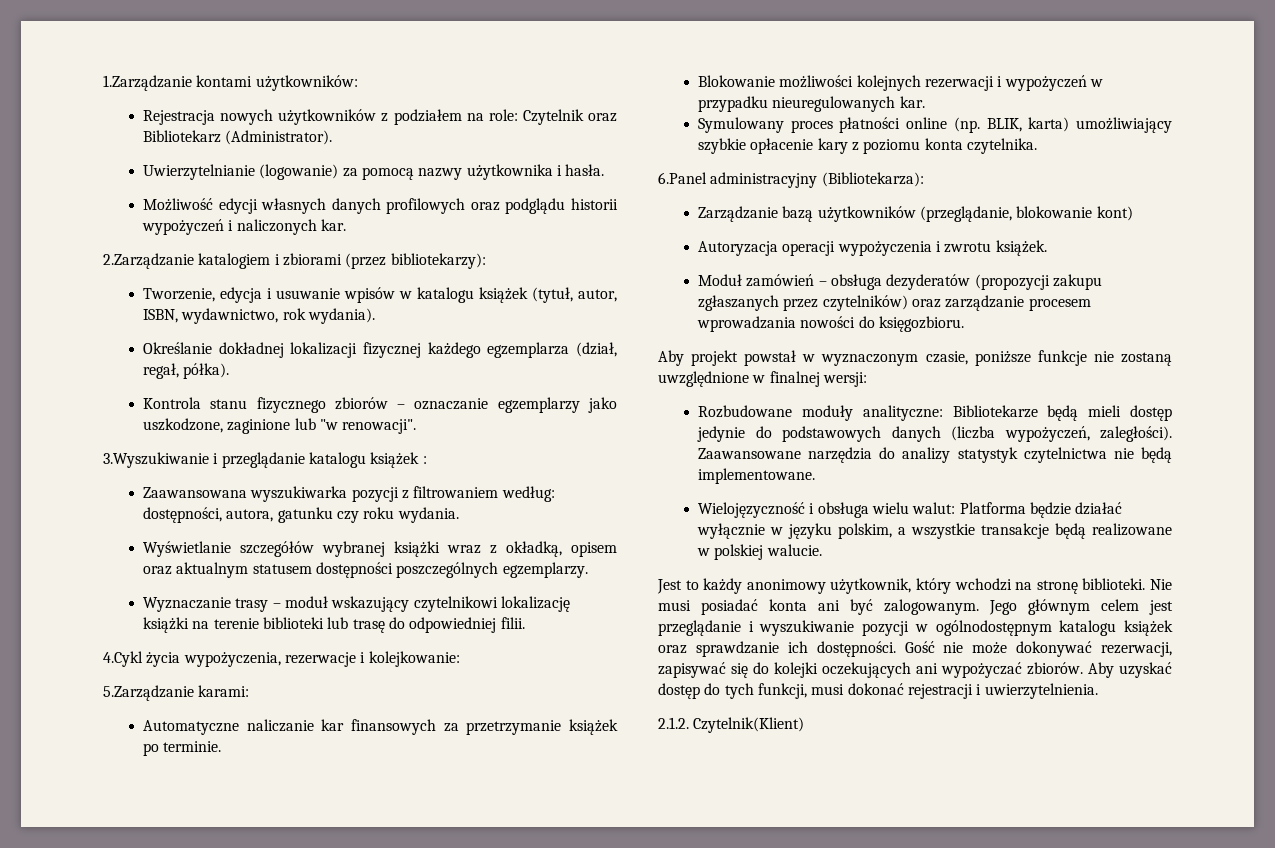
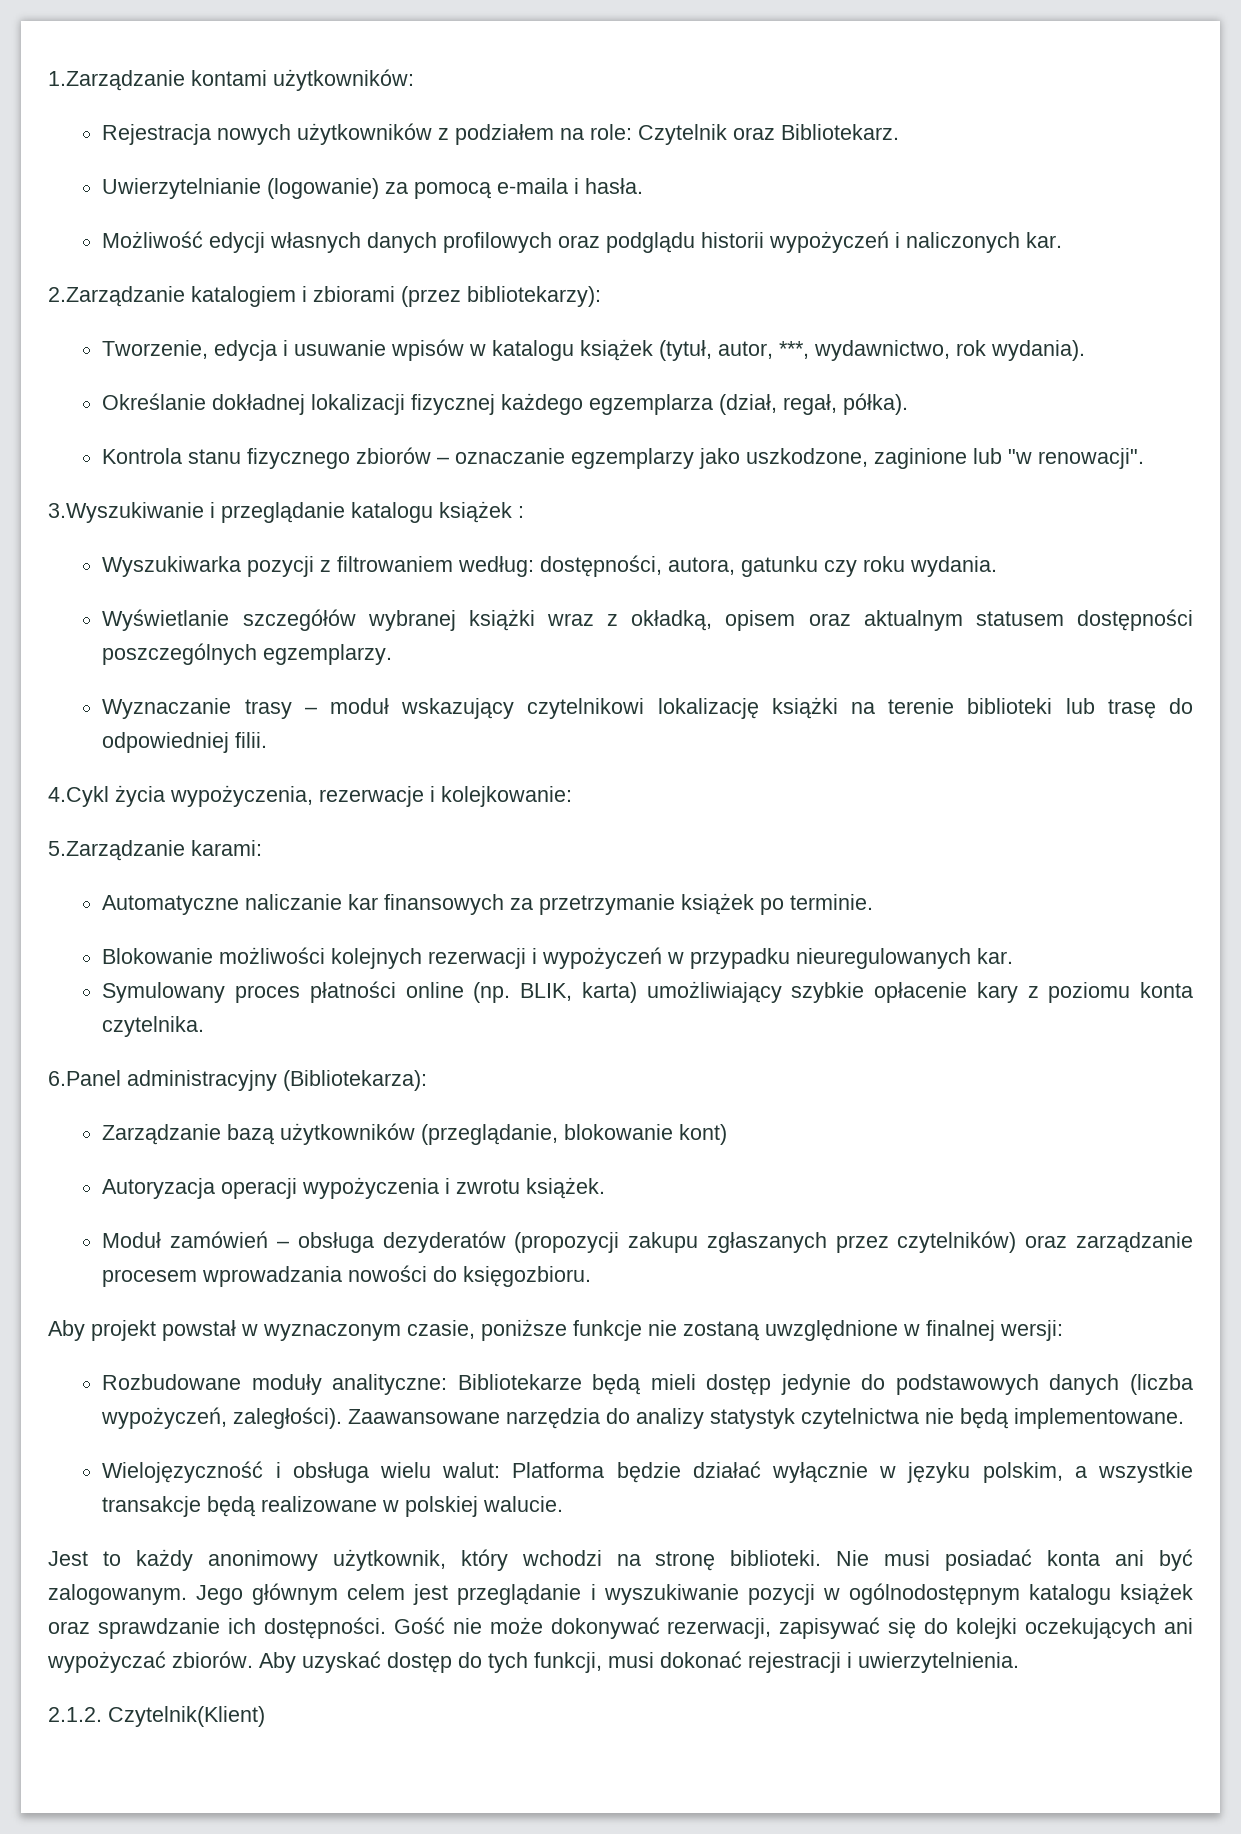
- Rejestracja nowych użytkowników z podziałem na role: Czytelnik oraz Bibliotekarz (Administrator).
+ Rejestracja nowych użytkowników z podziałem na role: Czytelnik oraz Bibliotekarz.
- Uwierzytelnianie (logowanie) za pomocą nazwy użytkownika i hasła.
+ Uwierzytelnianie (logowanie) za pomocą e-maila i hasła.
- Tworzenie, edycja i usuwanie wpisów w katalogu książek (tytuł, autor, ISBN, wydawnictwo, rok wydania).
+ Tworzenie, edycja i usuwanie wpisów w katalogu książek (tytuł, autor, ***, wydawnictwo, rok wydania).
- Zaawansowana wyszukiwarka pozycji z filtrowaniem według: dostępności, autora, gatunku czy roku wydania.
+ Wyszukiwarka pozycji z filtrowaniem według: dostępności, autora, gatunku czy roku wydania.

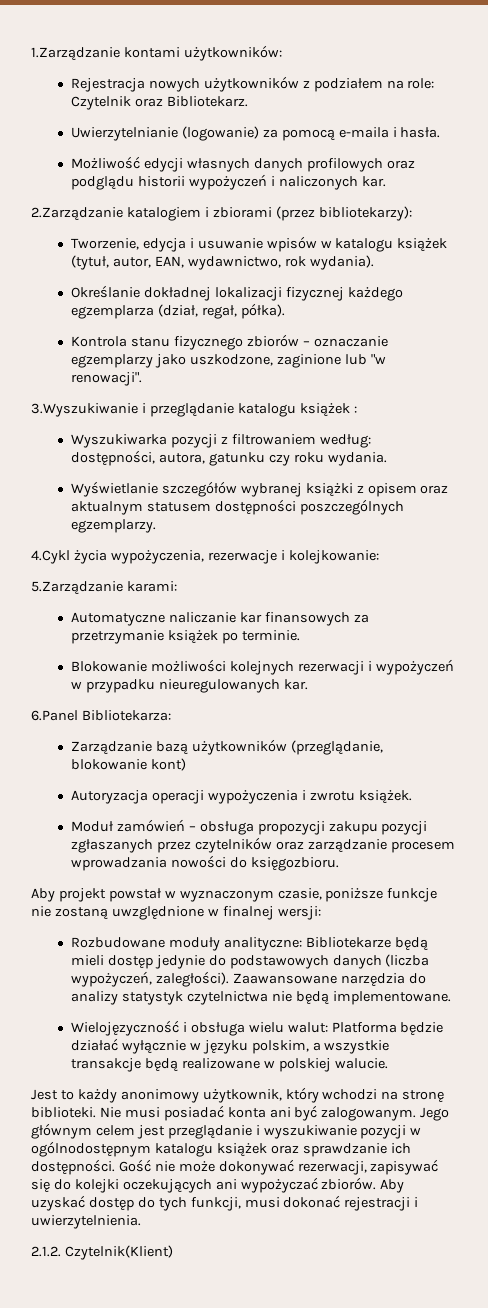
- Tworzenie, edycja i usuwanie wpisów w katalogu książek (tytuł, autor, ***, wydawnictwo, rok wydania).
+ Tworzenie, edycja i usuwanie wpisów w katalogu książek (tytuł, autor, EAN, wydawnictwo, rok wydania).
- Wyświetlanie szczegółów wybranej książki wraz z okładką, opisem oraz aktualnym statusem dostępności poszczególnych egzemplarzy.
+ Wyświetlanie szczegółów wybranej książki z opisem oraz aktualnym statusem dostępności poszczególnych egzemplarzy.
- Wyznaczanie trasy – moduł wskazujący czytelnikowi lokalizację książki na terenie biblioteki lub trasę do odpowiedniej filii.
- Symulowany proces płatności online (np. BLIK, karta) umożliwiający szybkie opłacenie kary z poziomu konta czytelnika.
- 6.Panel administracyjny (Bibliotekarza):
+ 6.Panel Bibliotekarza:
- Moduł zamówień – obsługa dezyderatów (propozycji zakupu zgłaszanych przez czytelników) oraz zarządzanie procesem wprowadzania nowości do księgozbioru.
+ Moduł zamówień – obsługa propozycji zakupu pozycji zgłaszanych przez czytelników oraz zarządzanie procesem wprowadzania nowości do księgozbioru.

